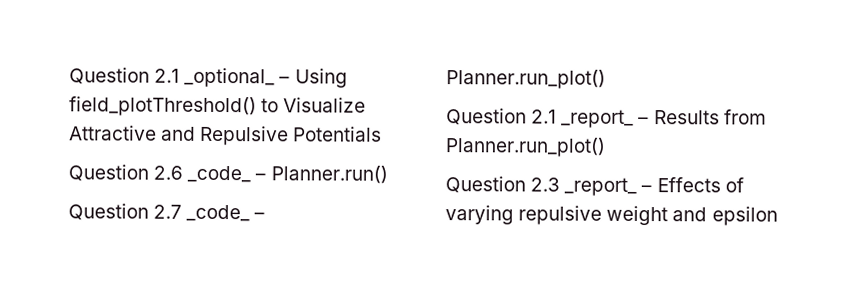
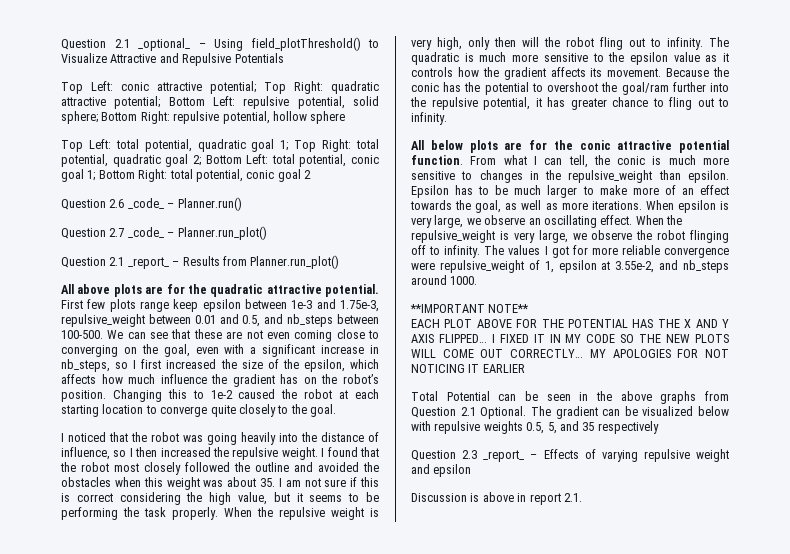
+ Top Left: conic attractive potential; Top Right: quadratic attractive potential; Bottom Left: repulsive potential, solid sphere; Bottom Right: repulsive potential, hollow sphere
+ Top Left: total potential, quadratic goal 1; Top Right: total potential, quadratic goal 2; Bottom Left: total potential, conic goal 1; Bottom Right: total potential, conic goal 2
+ All above plots are for the quadratic attractive potential. First few plots range keep epsilon between 1e-3 and 1.75e-3, repulsive_weight between 0.01 and 0.5, and nb_steps between 100-500. We can see that these are not even coming close to converging on the goal, even with a significant increase in nb_steps, so I first increased the size of the epsilon, which affects how much influence the gradient has on the robot’s position. Changing this to 1e-2 caused the robot at each starting location to converge quite closely to the goal.
+ I noticed that the robot was going heavily into the distance of influence, so I then increased the repulsive weight. I found that the robot most closely followed the outline and avoided the obstacles when this weight was about 35. I am not sure if this is correct considering the high value, but it seems to be performing the task properly. When the repulsive weight is very high, only then will the robot fling out to infinity. The quadratic is much more sensitive to the epsilon value as it controls how the gradient affects its movement. Because the conic has the potential to overshoot the goal/ram further into the repulsive potential, it has greater chance to fling out to infinity.
+ All below plots are for the conic attractive potential function. From what I can tell, the conic is much more sensitive to changes in the repulsive_weight than epsilon. Epsilon has to be much larger to make more of an effect towards the goal, as well as more iterations. When epsilon is very large, we observe an oscillating effect. When the repulsive_weight is very large, we observe the robot flinging off to infinity. The values I got for more reliable convergence were repulsive_weight of 1, epsilon at 3.55e-2, and nb_steps around 1000.
+ **IMPORTANT NOTE**
+ EACH PLOT ABOVE FOR THE POTENTIAL HAS THE X AND Y AXIS FLIPPED… I FIXED IT IN MY CODE SO THE NEW PLOTS WILL COME OUT CORRECTLY… MY APOLOGIES FOR NOT NOTICING IT EARLIER
+ Total Potential can be seen in the above graphs from Question 2.1 Optional. The gradient can be visualized below with repulsive weights 0.5, 5, and 35 respectively
+ Discussion is above in report 2.1.

